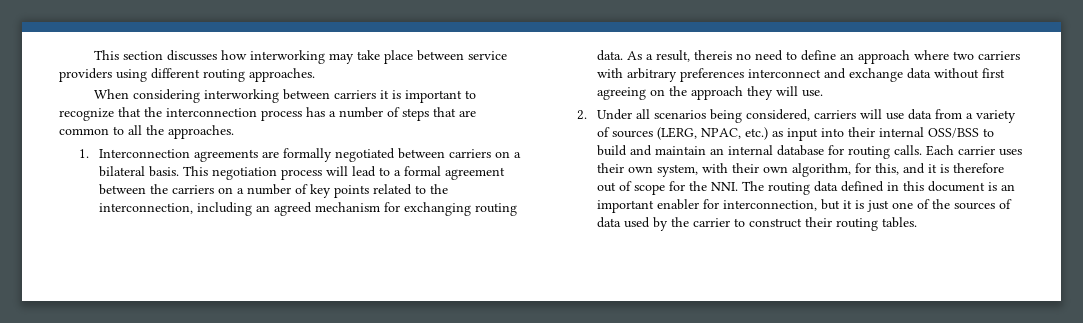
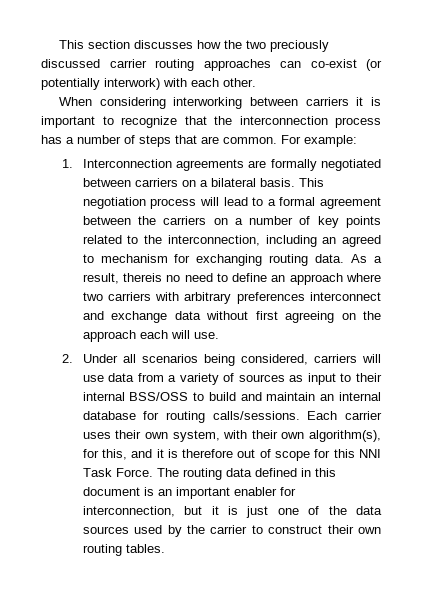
- This section discusses how interworking may take place between service providers using different routing approaches.
+ This section discusses how the two preciously discussed carrier routing approaches can co-exist (or potentially interwork) with each other.
- When considering interworking between carriers it is important to recognize that the interconnection process has a number of steps that are common to all the approaches.
+ When considering interworking between carriers it is important to recognize that the interconnection process has a number of steps that are common. For example:
- This negotiation process will lead to a formal agreement between the carriers on a number of key points related to the interconnection, including an agreed mechanism for exchanging routing data.
+ This negotiation process will lead to a formal agreement between the carriers on a number of key points related to the interconnection, including an agreed to mechanism for exchanging routing data.
- As a result, thereis no need to define an approach where two carriers with arbitrary preferences interconnect and exchange data without first agreeing on the approach they will use.
+ As a result, thereis no need to define an approach where two carriers with arbitrary preferences interconnect and exchange data without first agreeing on the approach each will use.
- 2. Under all scenarios being considered, carriers will use data from a variety of sources (LERG, NPAC, etc.) as input into their internal OSS/BSS to build and maintain an internal database for routing calls.
+ 2. Under all scenarios being considered, carriers will use data from a variety of sources as input to their internal BSS/OSS to build and maintain an internal database for routing calls/sessions.
- Each carrier uses their own system, with their own algorithm, for this, and it is therefore out of scope for the NNI. The routing data defined in this document is an important enabler for interconnection, but it is just one of the sources of data used by the carrier to construct their routing tables.
+ Each carrier uses their own system, with their own algorithm(s), for this, and it is therefore out of scope for this NNI Task Force. The routing data defined in this document is an important enabler for interconnection, but it is just one of the data sources used by the carrier to construct their own routing tables.

